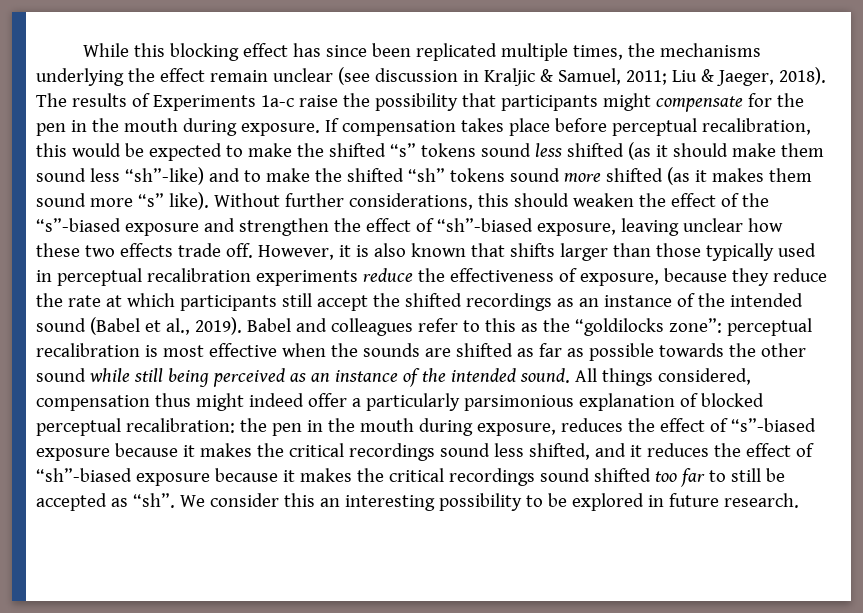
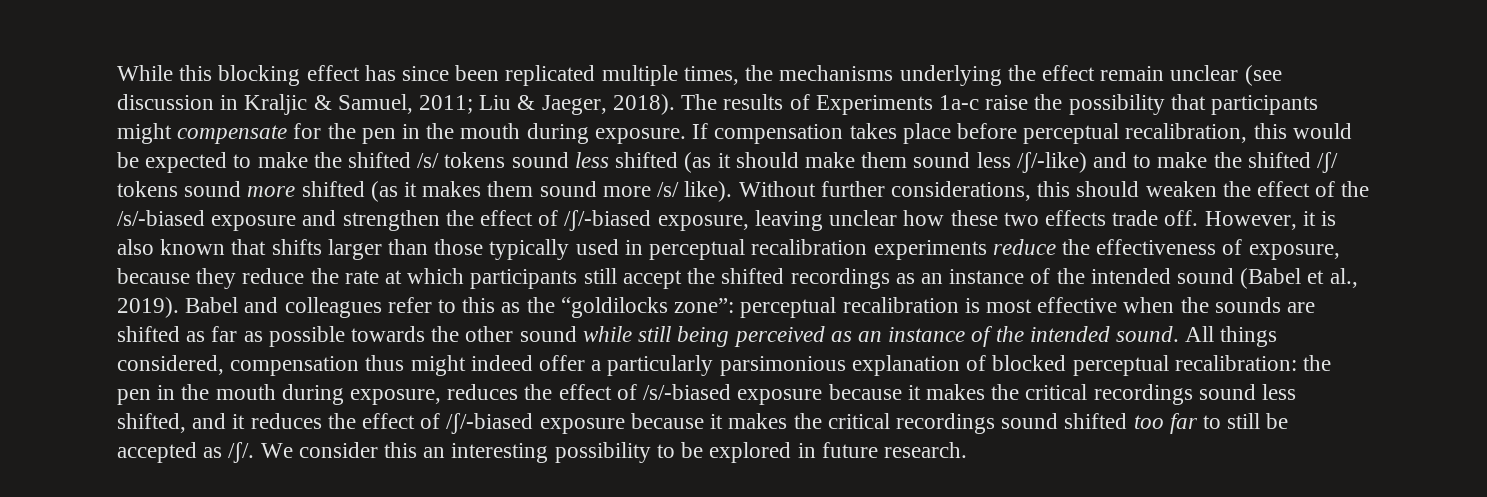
- If compensation takes place before perceptual recalibration, this would be expected to make the shifted “s” tokens sound less shifted (as it should make them sound less “sh”-like) and to make the shifted “sh” tokens sound more shifted (as it makes them sound more “s” like).
+ If compensation takes place before perceptual recalibration, this would be expected to make the shifted /s/ tokens sound less shifted (as it should make them sound less /ʃ/-like) and to make the shifted /ʃ/ tokens sound more shifted (as it makes them sound more /s/ like).
- Without further considerations, this should weaken the effect of the “s”-biased exposure and strengthen the effect of “sh”-biased exposure, leaving unclear how these two effects trade off.
+ Without further considerations, this should weaken the effect of the /s/-biased exposure and strengthen the effect of /ʃ/-biased exposure, leaving unclear how these two effects trade off.
- All things considered, compensation thus might indeed offer a particularly parsimonious explanation of blocked perceptual recalibration: the pen in the mouth during exposure, reduces the effect of “s”-biased exposure because it makes the critical recordings sound less shifted, and it reduces the effect of “sh”-biased exposure because it makes the critical recordings sound shifted too far to still be accepted as “sh”.
+ All things considered, compensation thus might indeed offer a particularly parsimonious explanation of blocked perceptual recalibration: the pen in the mouth during exposure, reduces the effect of /s/-biased exposure because it makes the critical recordings sound less shifted, and it reduces the effect of /ʃ/-biased exposure because it makes the critical recordings sound shifted too far to still be accepted as /ʃ/.

